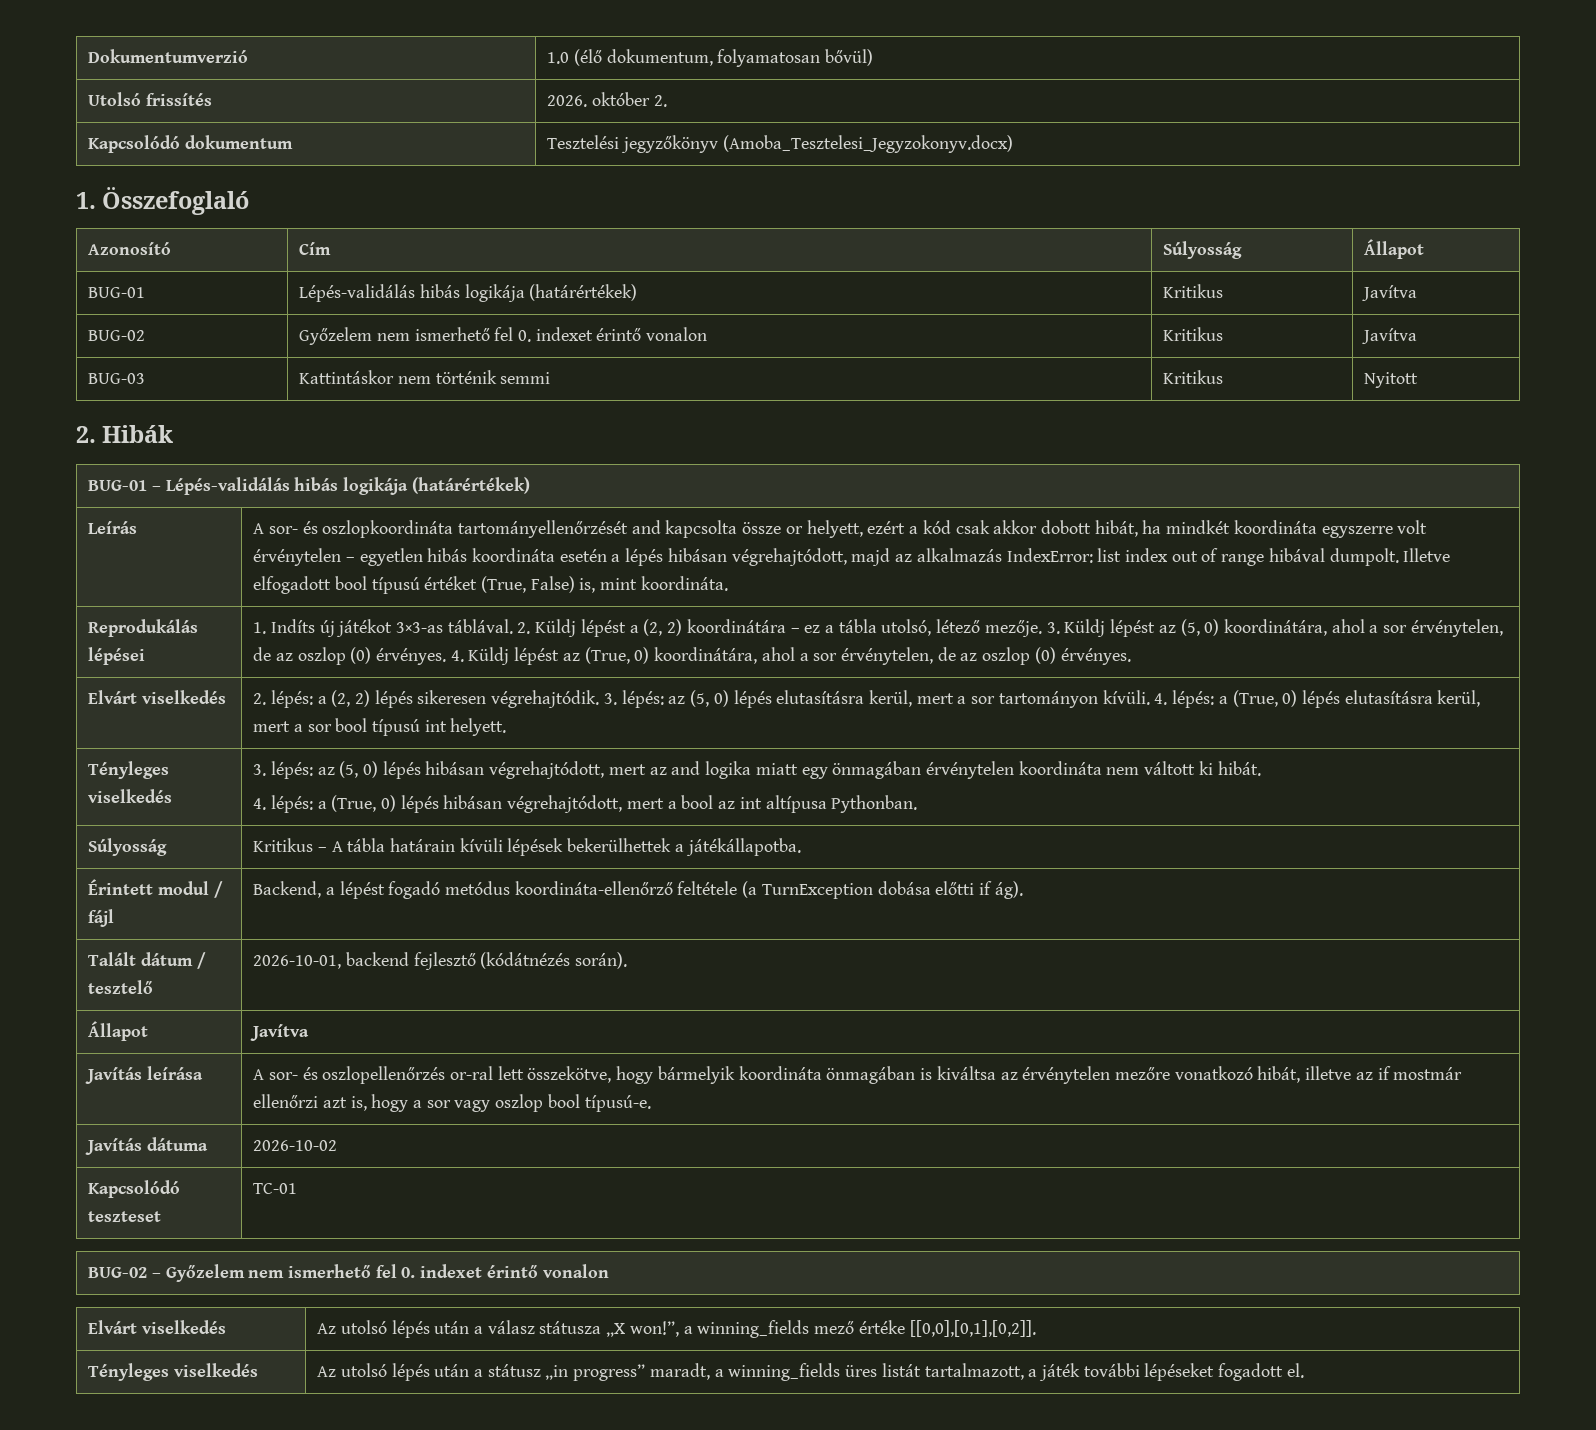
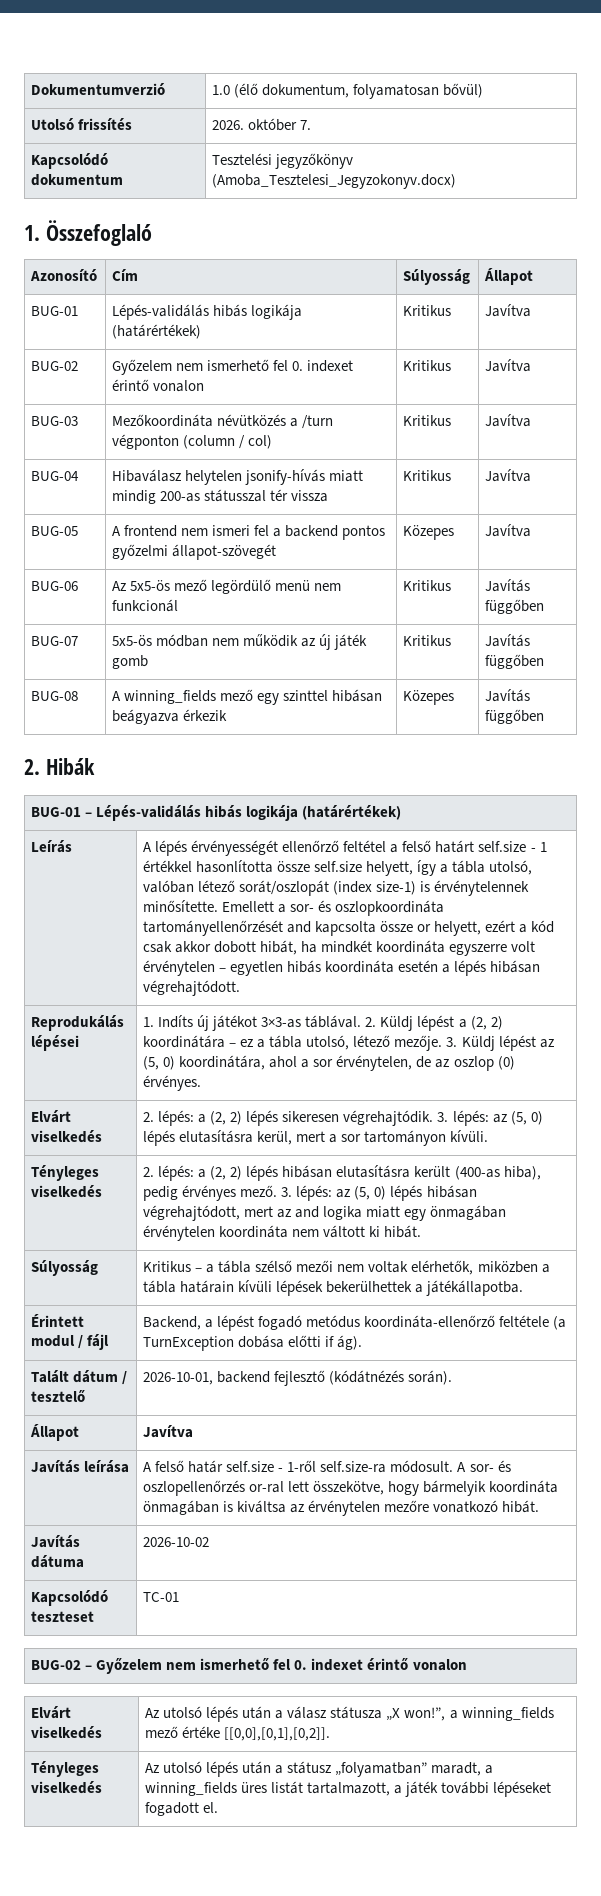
- Utolsó frissítés | 2026. október 2.
+ Utolsó frissítés | 2026. október 7.
- BUG-03 | Kattintáskor nem történik semmi | Kritikus | Nyitott
+ BUG-03 | Mezőkoordináta névütközés a /turn végponton (column / col) | Kritikus | Javítva
+ BUG-04 | Hibaválasz helytelen jsonify-hívás miatt mindig 200-as státusszal tér vissza | Kritikus | Javítva
+ BUG-05 | A frontend nem ismeri fel a backend pontos győzelmi állapot-szövegét | Közepes | Javítva
+ BUG-06 | Az 5x5-ös mező legördülő menü nem funkcionál | Kritikus | Javítás függőben
+ BUG-07 | 5x5-ös módban nem működik az új játék gomb | Kritikus | Javítás függőben
+ BUG-08 | A winning_fields mező egy szinttel hibásan beágyazva érkezik | Közepes | Javítás függőben
- A sor- és oszlopkoordináta tartományellenőrzését and kapcsolta össze or helyett, ezért a kód csak akkor dobott hibát, ha mindkét koordináta egyszerre volt érvénytelen – egyetlen hibás koordináta esetén a lépés hibásan végrehajtódott, majd az alkalmazás IndexError: list index out of range hibával dumpolt. Illetve elfogadott bool típusú értéket (True, False) is, mint koordináta.
+ A lépés érvényességét ellenőrző feltétel a felső határt self.size - 1 értékkel hasonlította össze self.size helyett, így a tábla utolsó, valóban létező sorát/oszlopát (index size-1) is érvénytelennek minősítette. Emellett a sor- és oszlopkoordináta tartományellenőrzését and kapcsolta össze or helyett, ezért a kód csak akkor dobott hibát, ha mindkét koordináta egyszerre volt érvénytelen – egyetlen hibás koordináta esetén a lépés hibásan végrehajtódott.
- 4. Küldj lépést az (True, 0) koordinátára, ahol a sor érvénytelen, de az oszlop (0) érvényes.
- Elvárt viselkedés | 2. lépés: a (2, 2) lépés sikeresen végrehajtódik. 3. lépés: az (5, 0) lépés elutasításra kerül, mert a sor tartományon kívüli. 4. lépés: a (True, 0) lépés elutasításra kerül, mert a sor bool típusú int helyett.
- Tényleges viselkedés | 3. lépés: az (5, 0) lépés hibásan végrehajtódott, mert az and logika miatt egy önmagában érvénytelen koordináta nem váltott ki hibát.
- 4. lépés: a (True, 0) lépés hibásan végrehajtódott, mert a bool az int altípusa Pythonban.
- Súlyosság | Kritikus – A tábla határain kívüli lépések bekerülhettek a játékállapotba.
+ Elvárt viselkedés | 2. lépés: a (2, 2) lépés sikeresen végrehajtódik. 3. lépés: az (5, 0) lépés elutasításra kerül, mert a sor tartományon kívüli.
+ Tényleges viselkedés | 2. lépés: a (2, 2) lépés hibásan elutasításra került (400-as hiba), pedig érvényes mező. 3. lépés: az (5, 0) lépés hibásan végrehajtódott, mert az and logika miatt egy önmagában érvénytelen koordináta nem váltott ki hibát.
+ Súlyosság | Kritikus – a tábla szélső mezői nem voltak elérhetők, miközben a tábla határain kívüli lépések bekerülhettek a játékállapotba.
- Javítás leírása | A sor- és oszlopellenőrzés or-ral lett összekötve, hogy bármelyik koordináta önmagában is kiváltsa az érvénytelen mezőre vonatkozó hibát, illetve az if mostmár ellenőrzi azt is, hogy a sor vagy oszlop bool típusú-e.
+ Javítás leírása | A felső határ self.size - 1-ről self.size-ra módosult. A sor- és oszlopellenőrzés or-ral lett összekötve, hogy bármelyik koordináta önmagában is kiváltsa az érvénytelen mezőre vonatkozó hibát.
- Tényleges viselkedés | Az utolsó lépés után a státusz „in progress” maradt, a winning_fields üres listát tartalmazott, a játék további lépéseket fogadott el.
+ Tényleges viselkedés | Az utolsó lépés után a státusz „folyamatban” maradt, a winning_fields üres listát tartalmazott, a játék további lépéseket fogadott el.

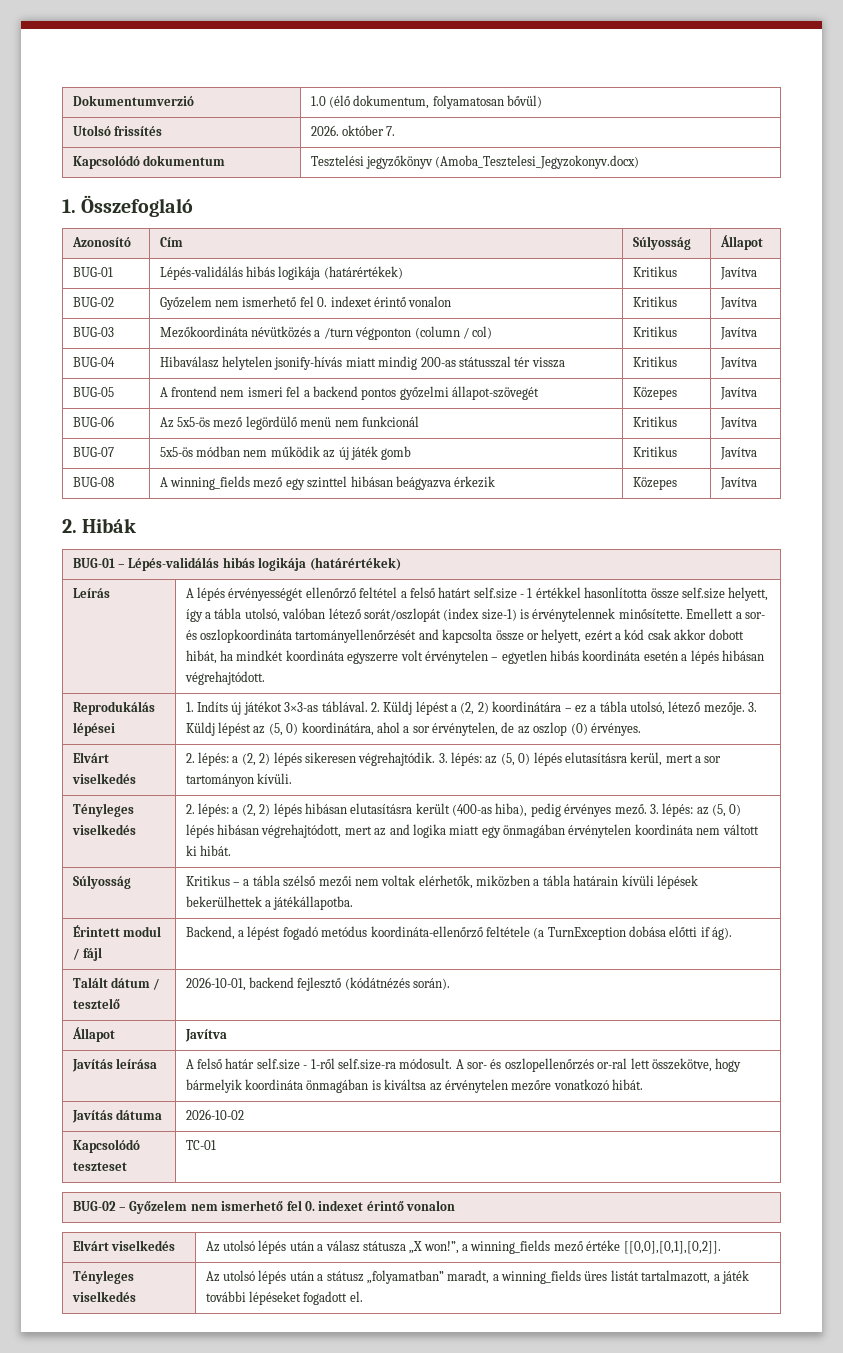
- BUG-06 | Az 5x5-ös mező legördülő menü nem funkcionál | Kritikus | Javítás függőben
+ BUG-06 | Az 5x5-ös mező legördülő menü nem funkcionál | Kritikus | Javítva
- BUG-07 | 5x5-ös módban nem működik az új játék gomb | Kritikus | Javítás függőben
+ BUG-07 | 5x5-ös módban nem működik az új játék gomb | Kritikus | Javítva
- BUG-08 | A winning_fields mező egy szinttel hibásan beágyazva érkezik | Közepes | Javítás függőben
+ BUG-08 | A winning_fields mező egy szinttel hibásan beágyazva érkezik | Közepes | Javítva

